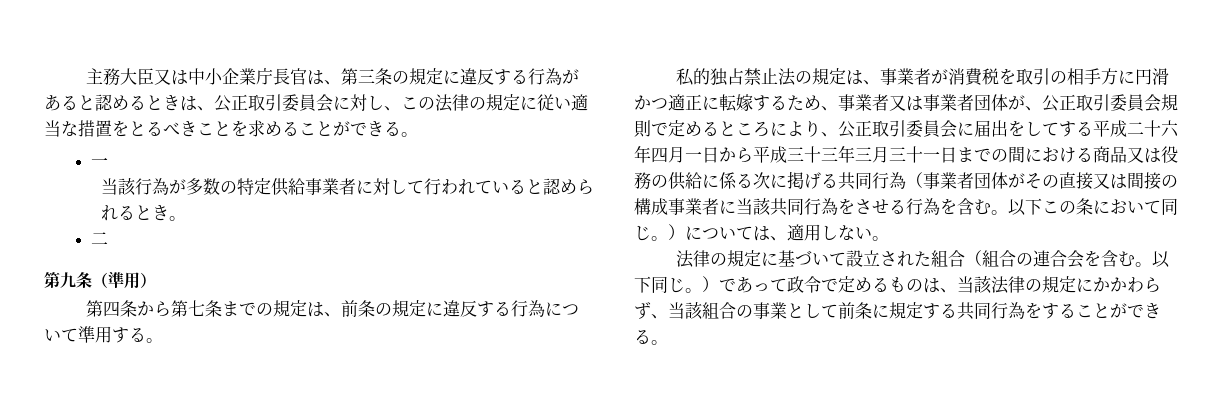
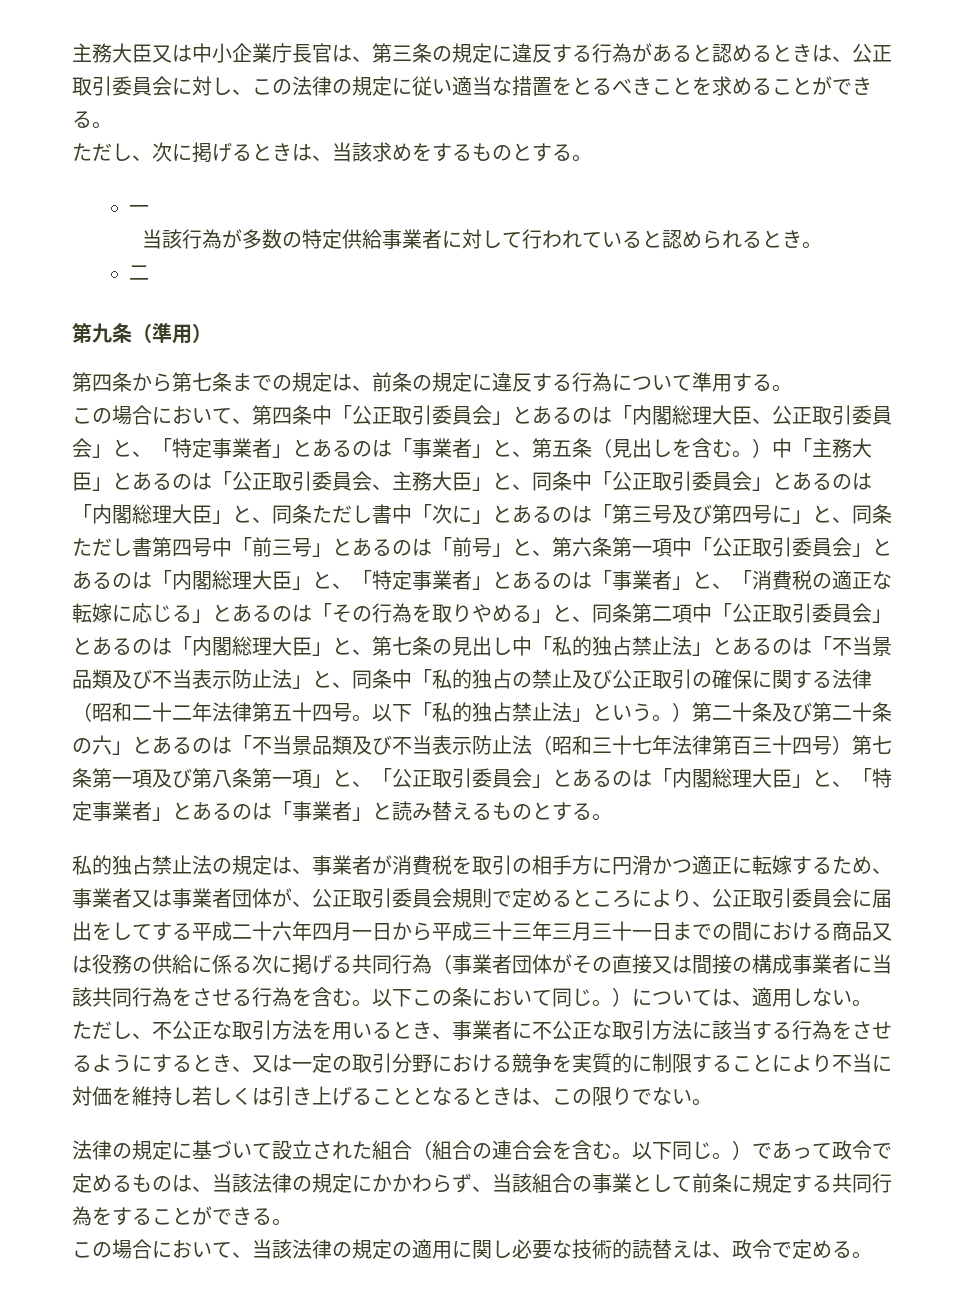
+ ただし、次に掲げるときは、当該求めをするものとする。
+ この場合において、第四条中「公正取引委員会」とあるのは「内閣総理大臣、公正取引委員会」と、「特定事業者」とあるのは「事業者」と、第五条（見出しを含む。）中「主務大臣」とあるのは「公正取引委員会、主務大臣」と、同条中「公正取引委員会」とあるのは「内閣総理大臣」と、同条ただし書中「次に」とあるのは「第三号及び第四号に」と、同条ただし書第四号中「前三号」とあるのは「前号」と、第六条第一項中「公正取引委員会」とあるのは「内閣総理大臣」と、「特定事業者」とあるのは「事業者」と、「消費税の適正な転嫁に応じる」とあるのは「その行為を取りやめる」と、同条第二項中「公正取引委員会」とあるのは「内閣総理大臣」と、第七条の見出し中「私的独占禁止法」とあるのは「不当景品類及び不当表示防止法」と、同条中「私的独占の禁止及び公正取引の確保に関する法律（昭和二十二年法律第五十四号。以下「私的独占禁止法」という。）第二十条及び第二十条の六」とあるのは「不当景品類及び不当表示防止法（昭和三十七年法律第百三十四号）第七条第一項及び第八条第一項」と、「公正取引委員会」とあるのは「内閣総理大臣」と、「特定事業者」とあるのは「事業者」と読み替えるものとする。
+ ただし、不公正な取引方法を用いるとき、事業者に不公正な取引方法に該当する行為をさせるようにするとき、又は一定の取引分野における競争を実質的に制限することにより不当に対価を維持し若しくは引き上げることとなるときは、この限りでない。
+ この場合において、当該法律の規定の適用に関し必要な技術的読替えは、政令で定める。

